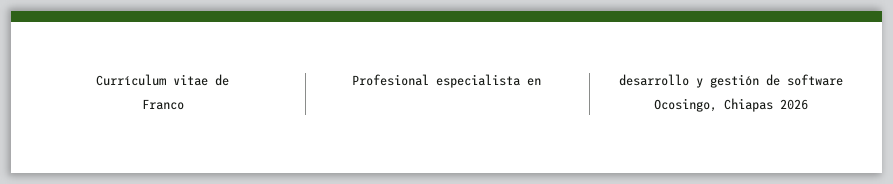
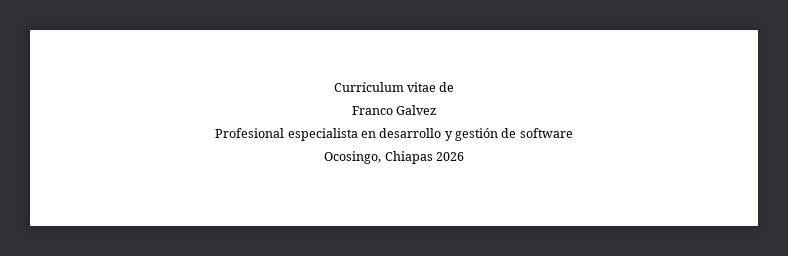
- Franco
+ Franco Galvez

